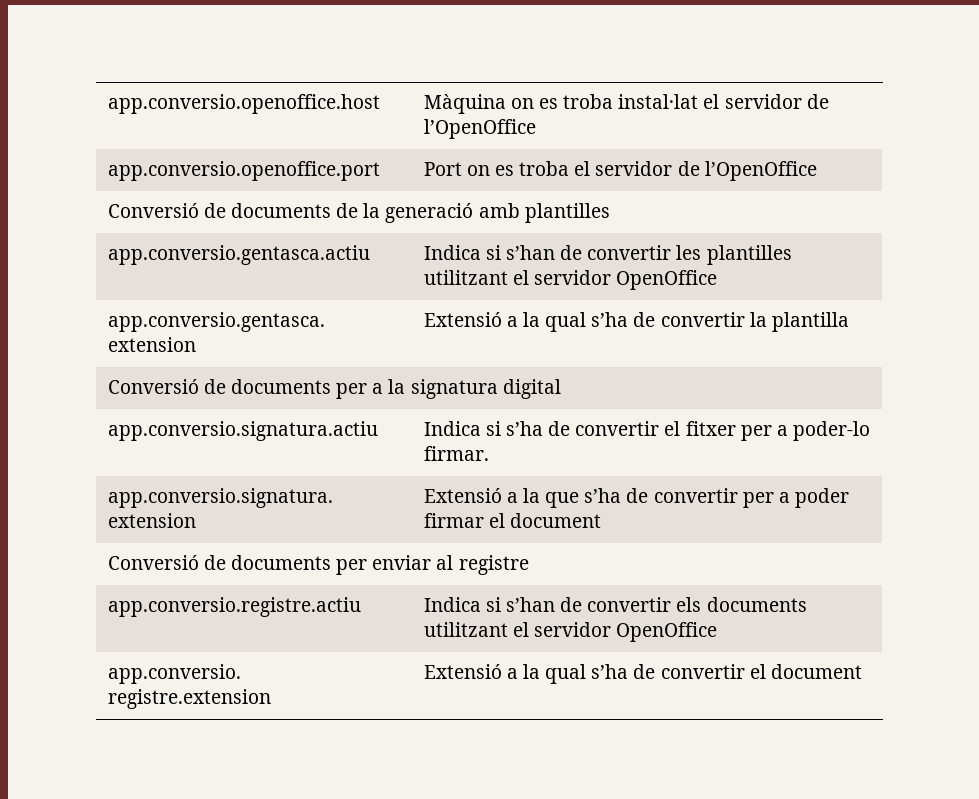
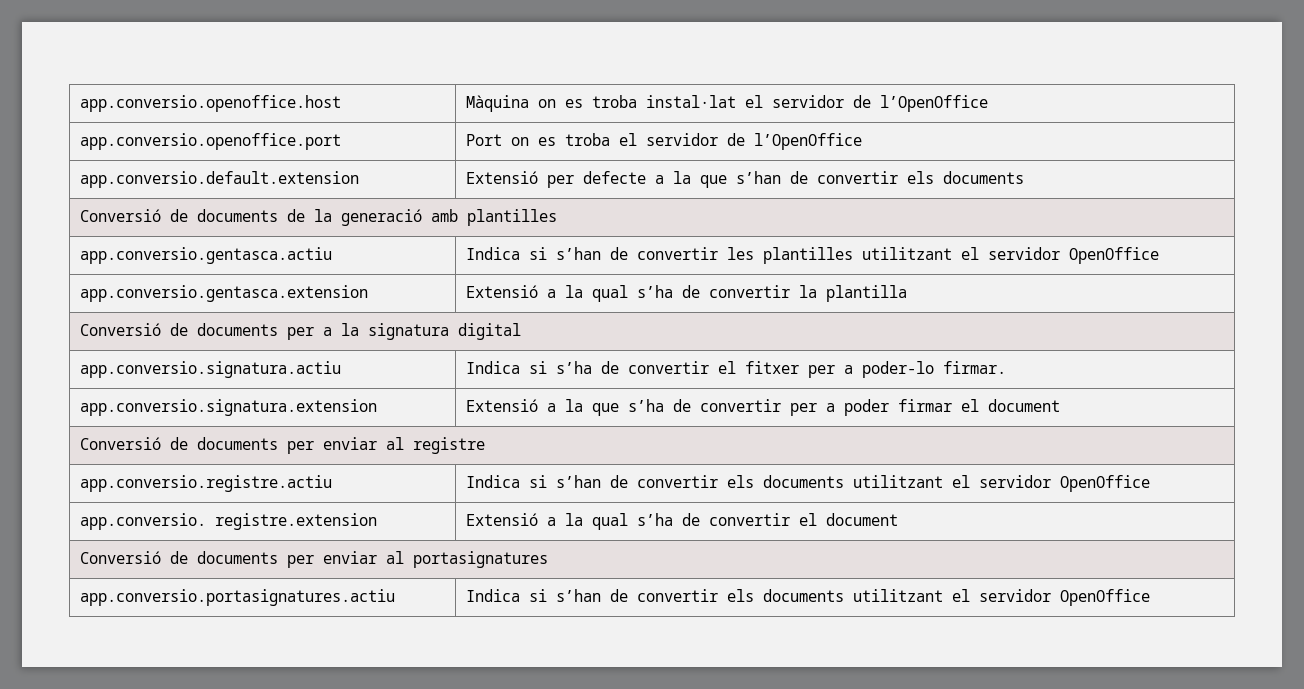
+ app.conversio.default.extension | Extensió per defecte a la que s’han de convertir els documents
+ Conversió de documents per enviar al portasignatures
+ app.conversio.portasignatures.actiu | Indica si s’han de convertir els documents utilitzant el servidor OpenOffice

